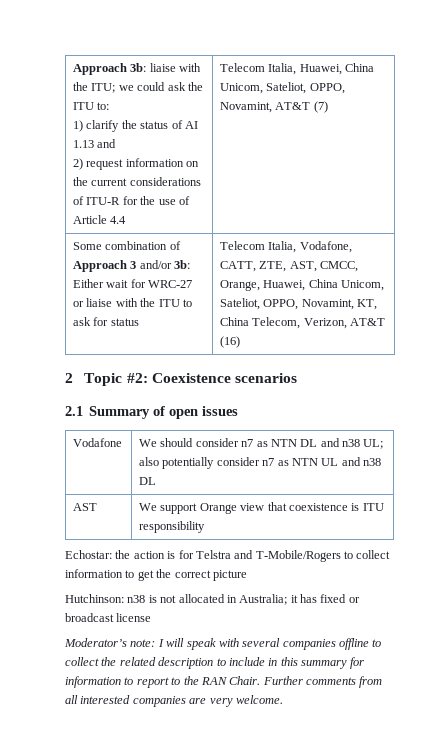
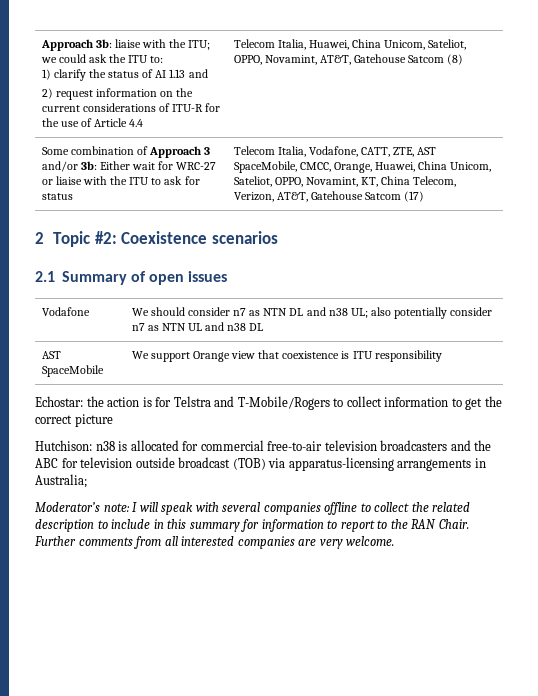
- Telecom Italia, Huawei, China Unicom, Sateliot, OPPO, Novamint, AT&T (7)
+ Telecom Italia, Huawei, China Unicom, Sateliot, OPPO, Novamint, AT&T, Gatehouse Satcom (8)
- Telecom Italia, Vodafone, CATT, ZTE, AST, CMCC, Orange, Huawei, China Unicom, Sateliot, OPPO, Novamint, KT, China Telecom, Verizon, AT&T (16)
+ Telecom Italia, Vodafone, CATT, ZTE, AST SpaceMobile, CMCC, Orange, Huawei, China Unicom, Sateliot, OPPO, Novamint, KT, China Telecom, Verizon, AT&T, Gatehouse Satcom (17)
- AST | We support Orange view that coexistence is ITU responsibility
+ AST SpaceMobile | We support Orange view that coexistence is ITU responsibility
- Hutchinson: n38 is not allocated in Australia; it has fixed or broadcast license
+ Hutchison: n38 is allocated for commercial free-to-air television broadcasters and the ABC for television outside broadcast (TOB) via apparatus-licensing arrangements in Australia;

